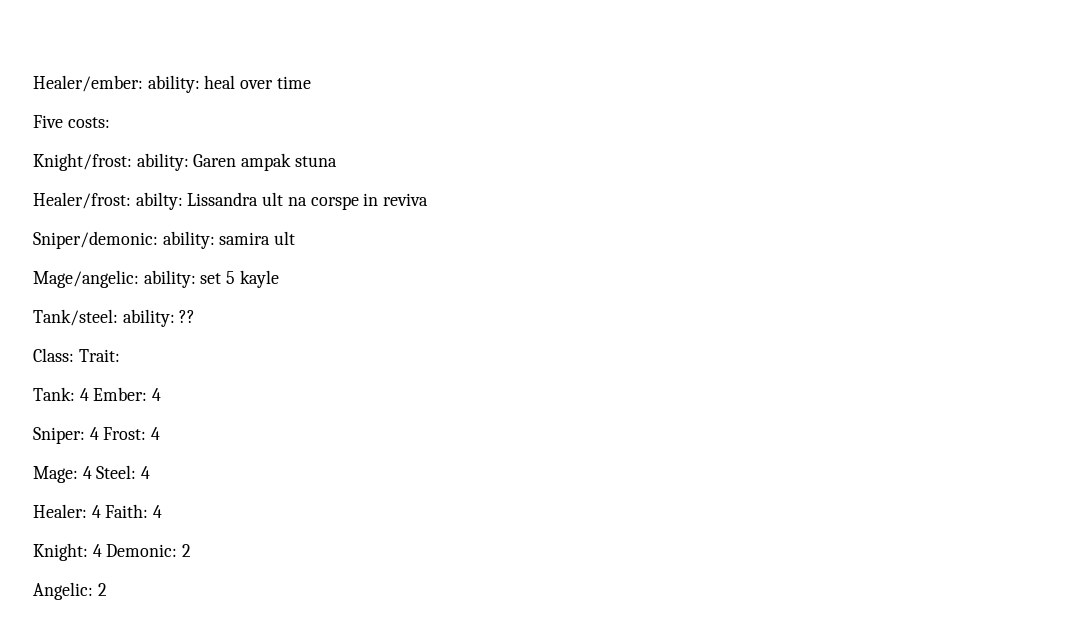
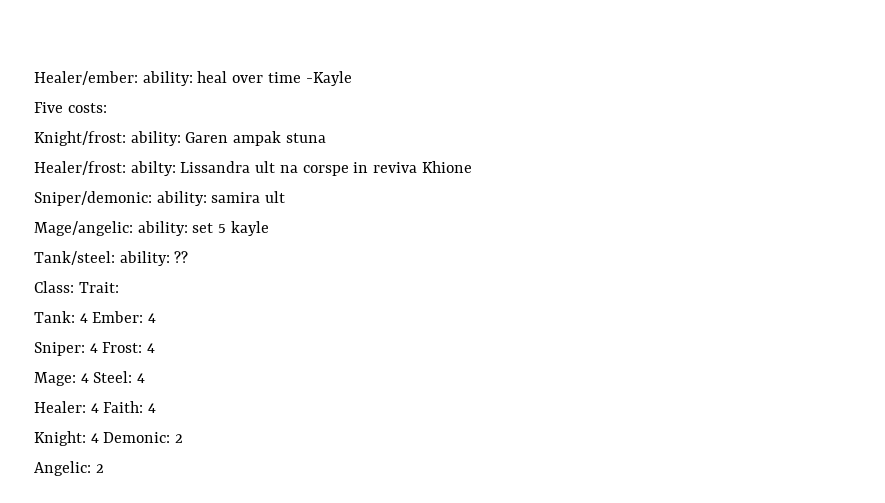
- Healer/ember: ability: heal over time
+ Healer/ember: ability: heal over time -Kayle
- Healer/frost: abilty: Lissandra ult na corspe in reviva
+ Healer/frost: abilty: Lissandra ult na corspe in reviva Khione

